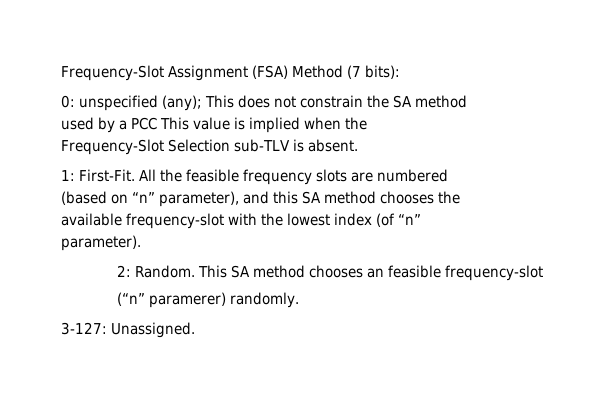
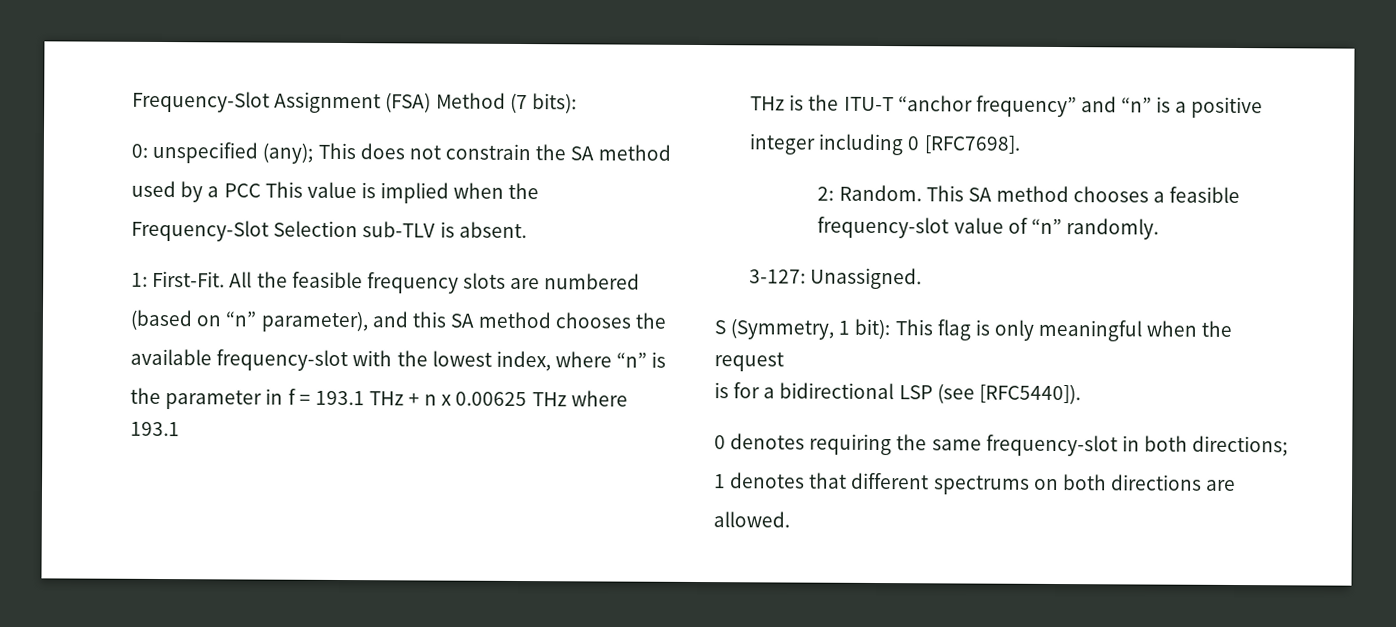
- available frequency-slot with the lowest index (of “n”
- parameter).
+ available frequency-slot with the lowest index, where “n” is
+ the parameter in f = 193.1 THz + n x 0.00625 THz where 193.1
+ THz is the ITU-T “anchor frequency” and “n” is a positive
+ integer including 0 [RFC7698].
- This SA method chooses an feasible frequency-slot
- (“n” paramerer) randomly.
+ This SA method chooses a feasible frequency-slot value of “n” randomly.
+ S (Symmetry, 1 bit): This flag is only meaningful when the request
+ is for a bidirectional LSP (see [RFC5440]).
+ 0 denotes requiring the same frequency-slot in both directions;
+ 1 denotes that different spectrums on both directions are
+ allowed.

